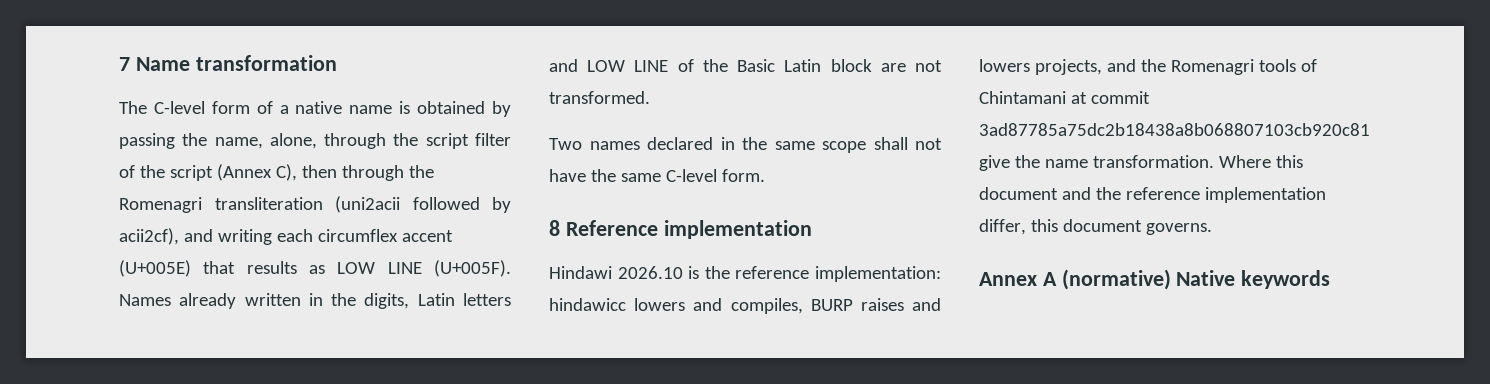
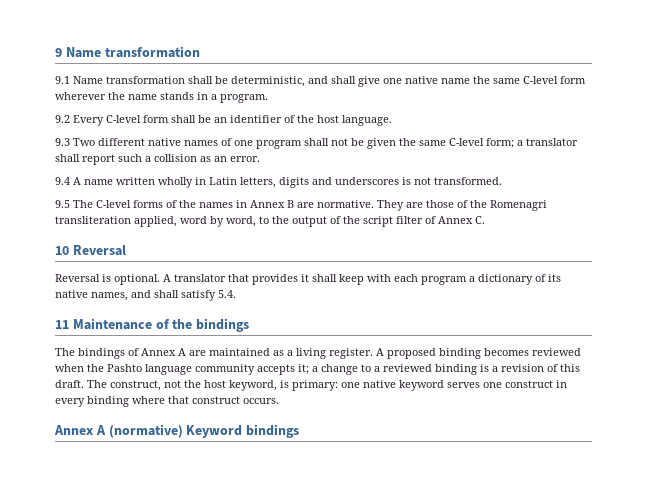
- 7 Name transformation
+ 9 Name transformation
- The C-level form of a native name is obtained by passing the name, alone, through the script filter of the script (Annex C), then through the Romenagri transliteration (uni2acii followed by acii2cf), and writing each circumflex accent (U+005E) that results as LOW LINE (U+005F). Names already written in the digits, Latin letters and LOW LINE of the Basic Latin block are not transformed.
- Two names declared in the same scope shall not have the same C-level form.
- 8 Reference implementation
- Hindawi 2026.10 is the reference implementation: hindawicc lowers and compiles, BURP raises and lowers projects, and the Romenagri tools of Chintamani at commit 3ad87785a75dc2b18438a8b068807103cb920c81 give the name transformation. Where this document and the reference implementation differ, this document governs.
+ 9.1 Name transformation shall be deterministic, and shall give one native name the same C-level form wherever the name stands in a program.
+ 9.2 Every C-level form shall be an identifier of the host language.
+ 9.3 Two different native names of one program shall not be given the same C-level form; a translator shall report such a collision as an error.
+ 9.4 A name written wholly in Latin letters, digits and underscores is not transformed.
+ 9.5 The C-level forms of the names in Annex B are normative. They are those of the Romenagri transliteration applied, word by word, to the output of the script filter of Annex C.
+ 10 Reversal
+ Reversal is optional. A translator that provides it shall keep with each program a dictionary of its native names, and shall satisfy 5.4.
+ 11 Maintenance of the bindings
+ The bindings of Annex A are maintained as a living register. A proposed binding becomes reviewed when the Pashto language community accepts it; a change to a reviewed binding is a revision of this draft. The construct, not the host keyword, is primary: one native keyword serves one construct in every binding where that construct occurs.
- Annex A (normative) Native keywords
+ Annex A (normative) Keyword bindings

